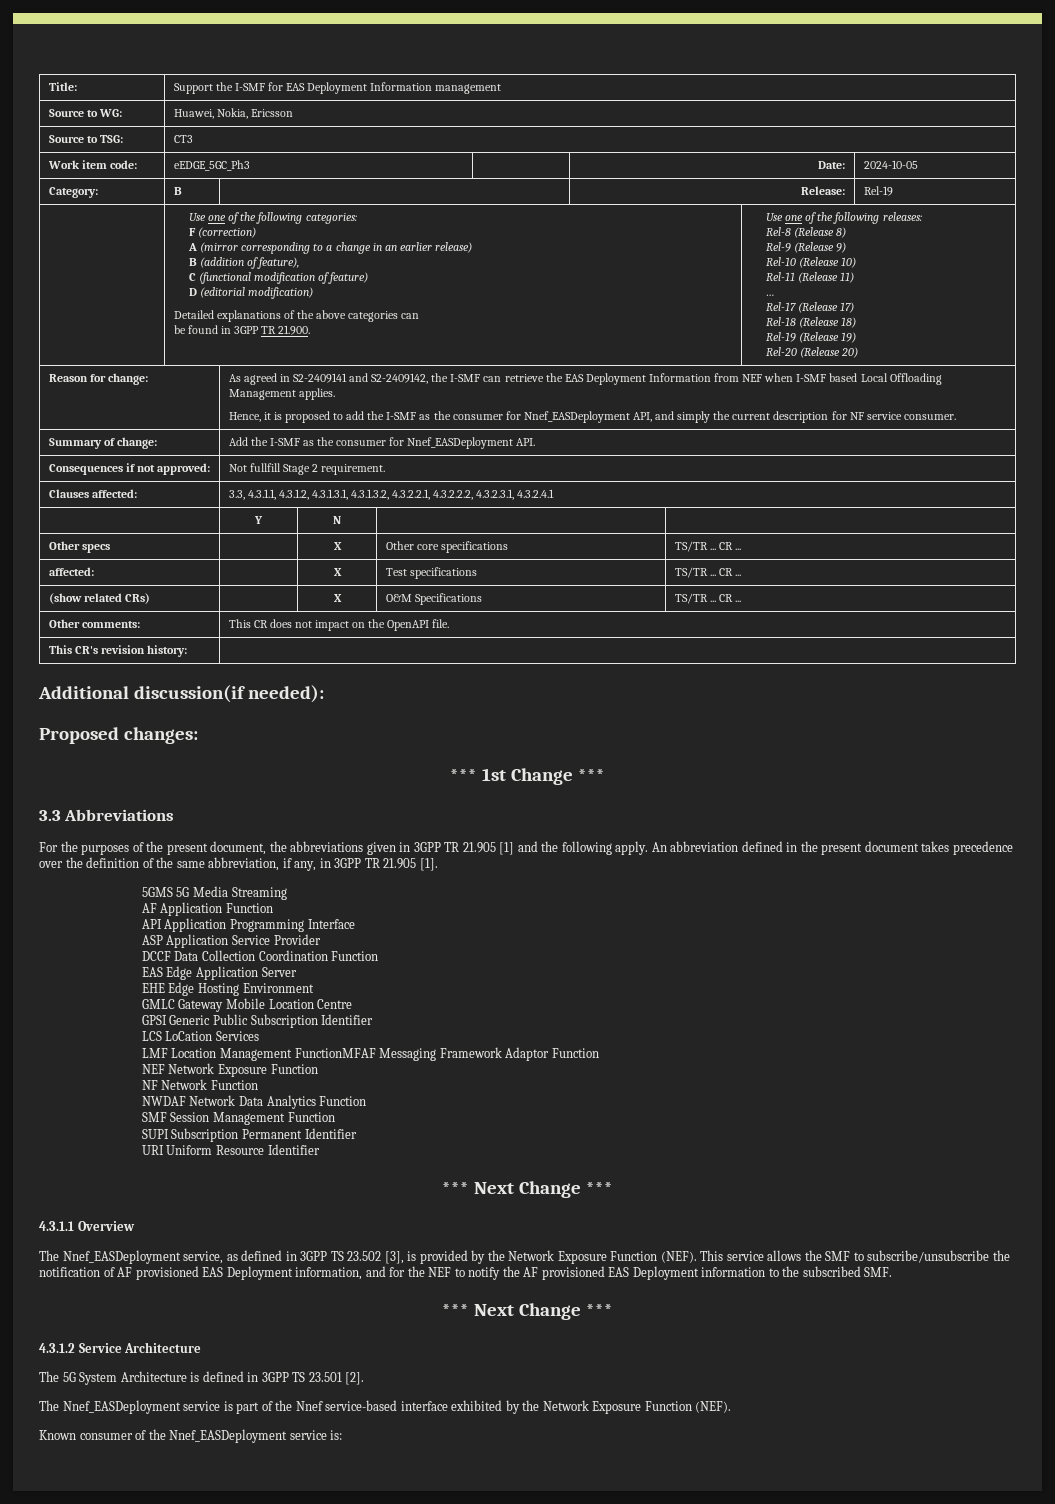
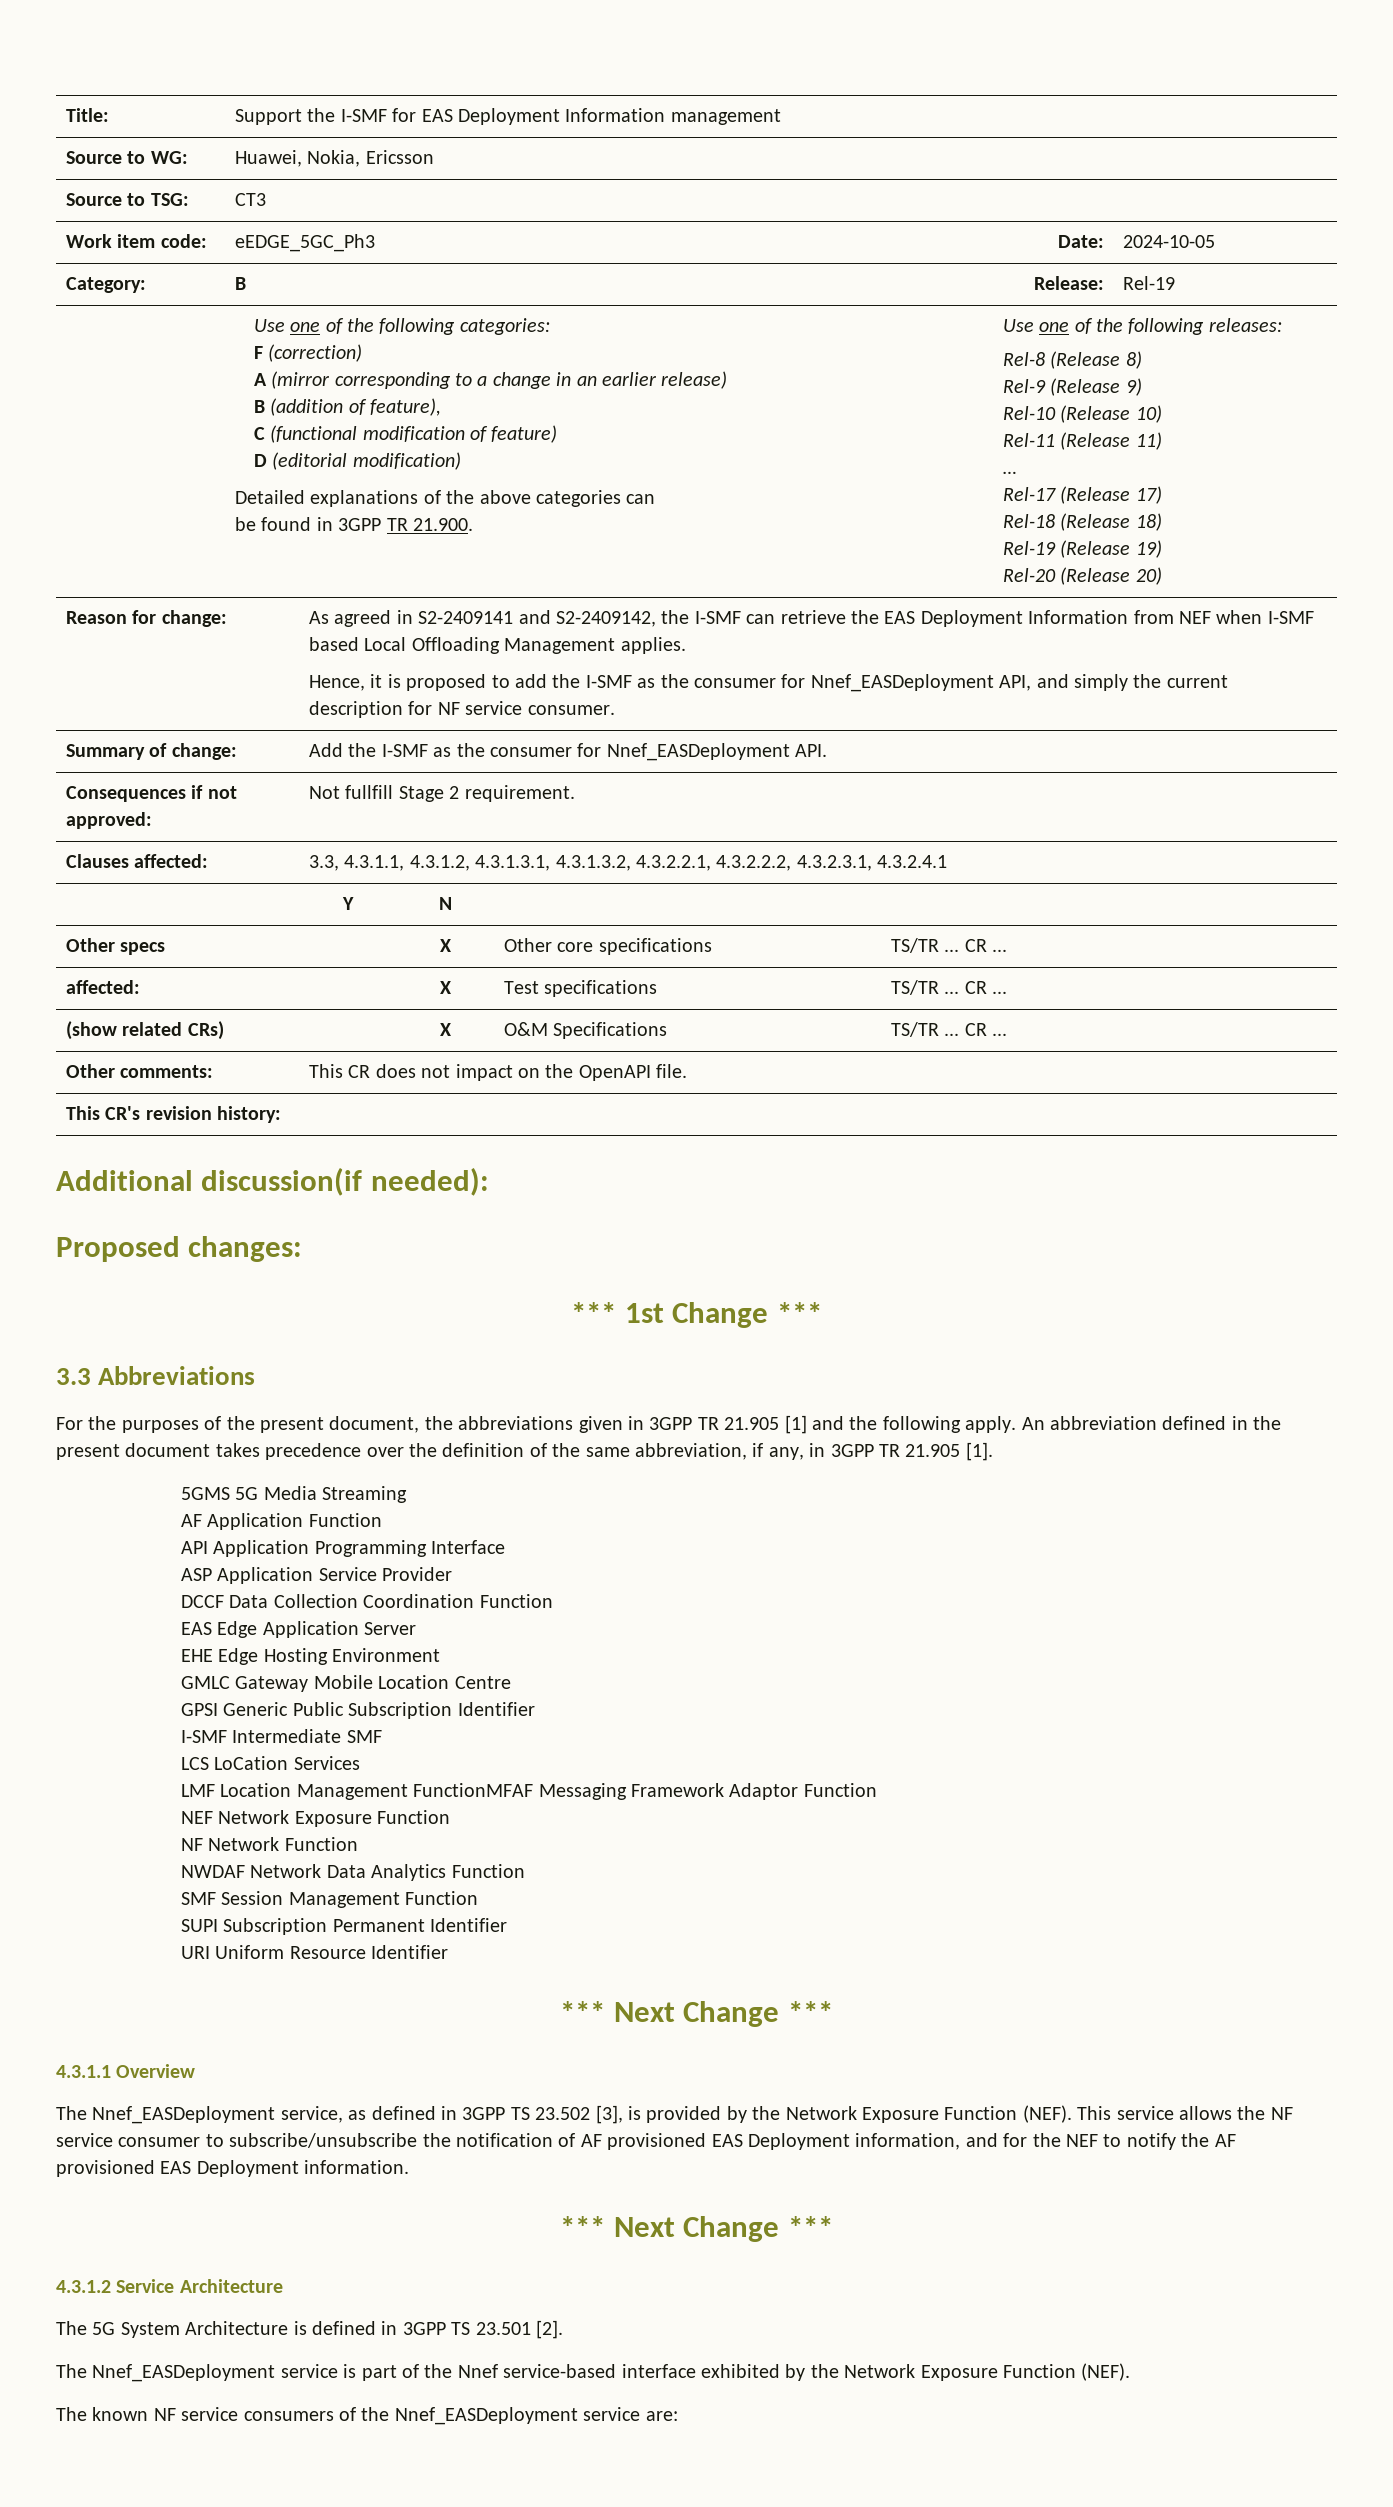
+ I-SMF Intermediate SMF
- This service allows the SMF to subscribe/unsubscribe the notification of AF provisioned EAS Deployment information, and for the NEF to notify the AF provisioned EAS Deployment information to the subscribed SMF.
+ This service allows the NF service consumer to subscribe/unsubscribe the notification of AF provisioned EAS Deployment information, and for the NEF to notify the AF provisioned EAS Deployment information.
- Known consumer of the Nnef_EASDeployment service is:
+ The known NF service consumers of the Nnef_EASDeployment service are:

